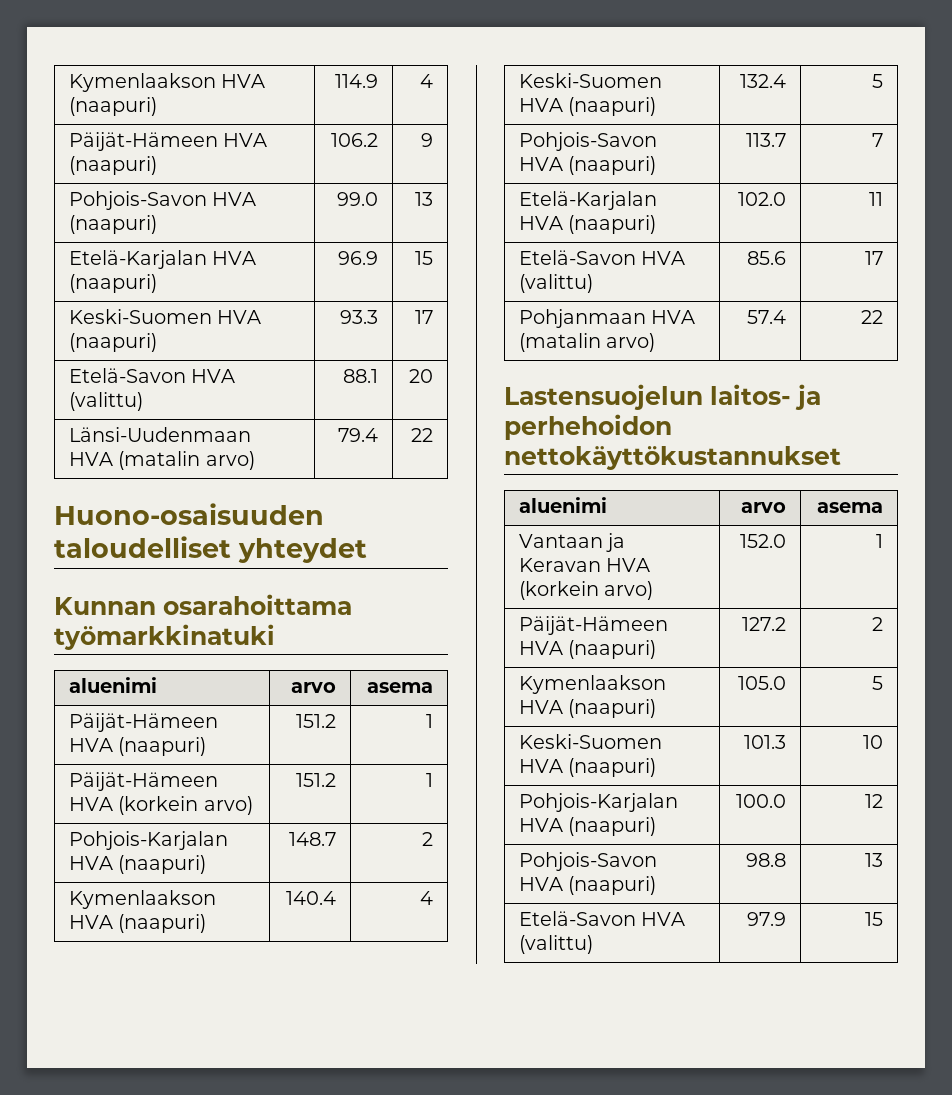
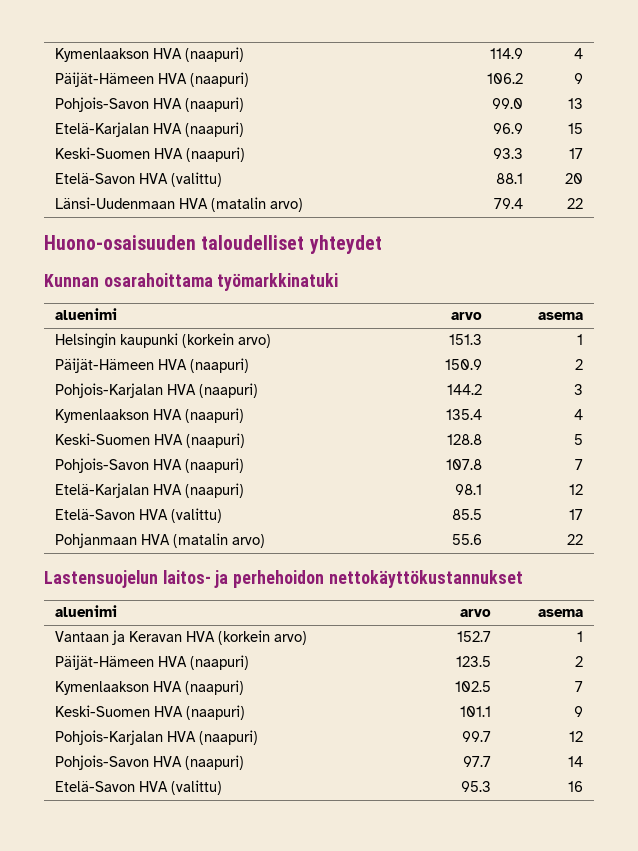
- Päijät-Hämeen HVA (naapuri) | 151.2 | 1
- Päijät-Hämeen HVA (korkein arvo) | 151.2 | 1
- Pohjois-Karjalan HVA (naapuri) | 148.7 | 2
- Kymenlaakson HVA (naapuri) | 140.4 | 4
+ Helsingin kaupunki (korkein arvo) | 151.3 | 1
+ Päijät-Hämeen HVA (naapuri) | 150.9 | 2
+ Pohjois-Karjalan HVA (naapuri) | 144.2 | 3
+ Kymenlaakson HVA (naapuri) | 135.4 | 4
- Keski-Suomen HVA (naapuri) | 132.4 | 5
+ Keski-Suomen HVA (naapuri) | 128.8 | 5
- Pohjois-Savon HVA (naapuri) | 113.7 | 7
+ Pohjois-Savon HVA (naapuri) | 107.8 | 7
- Etelä-Karjalan HVA (naapuri) | 102.0 | 11
- Etelä-Savon HVA (valittu) | 85.6 | 17
+ Etelä-Karjalan HVA (naapuri) | 98.1 | 12
+ Etelä-Savon HVA (valittu) | 85.5 | 17
- Pohjanmaan HVA (matalin arvo) | 57.4 | 22
+ Pohjanmaan HVA (matalin arvo) | 55.6 | 22
- Vantaan ja Keravan HVA (korkein arvo) | 152.0 | 1
- Päijät-Hämeen HVA (naapuri) | 127.2 | 2
- Kymenlaakson HVA (naapuri) | 105.0 | 5
- Keski-Suomen HVA (naapuri) | 101.3 | 10
- Pohjois-Karjalan HVA (naapuri) | 100.0 | 12
+ Vantaan ja Keravan HVA (korkein arvo) | 152.7 | 1
+ Päijät-Hämeen HVA (naapuri) | 123.5 | 2
+ Kymenlaakson HVA (naapuri) | 102.5 | 7
+ Keski-Suomen HVA (naapuri) | 101.1 | 9
+ Pohjois-Karjalan HVA (naapuri) | 99.7 | 12
- Pohjois-Savon HVA (naapuri) | 98.8 | 13
- Etelä-Savon HVA (valittu) | 97.9 | 15
+ Pohjois-Savon HVA (naapuri) | 97.7 | 14
+ Etelä-Savon HVA (valittu) | 95.3 | 16

